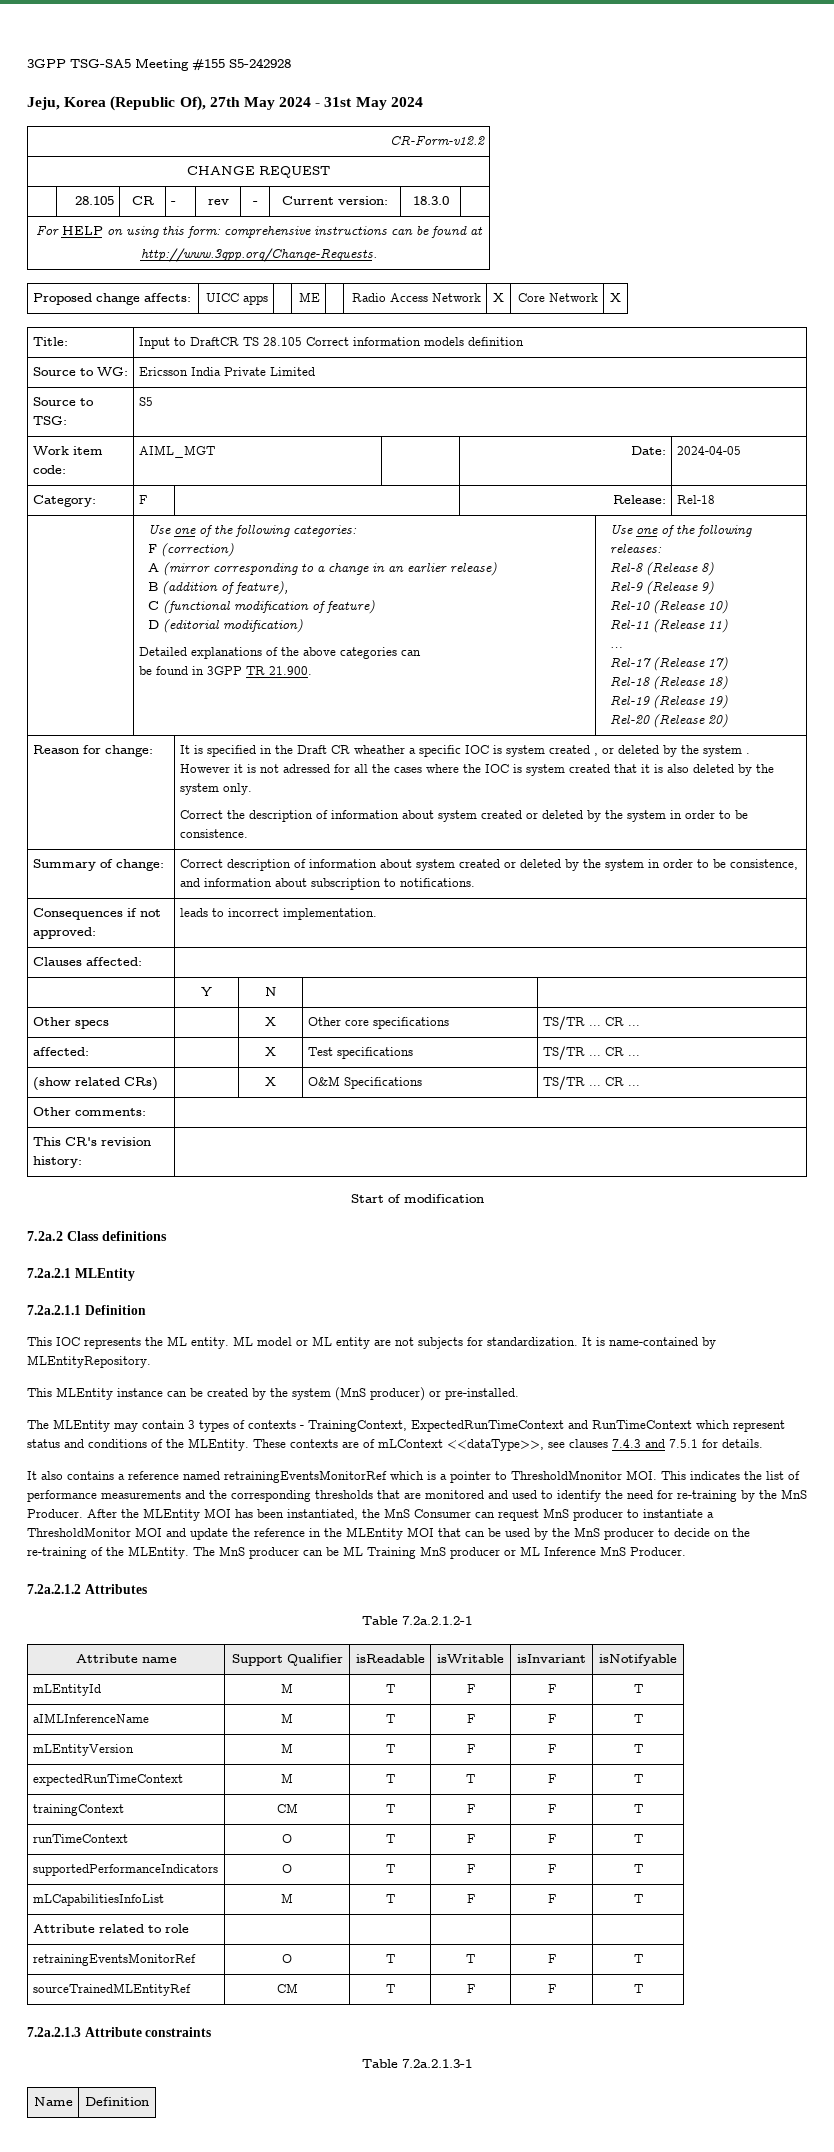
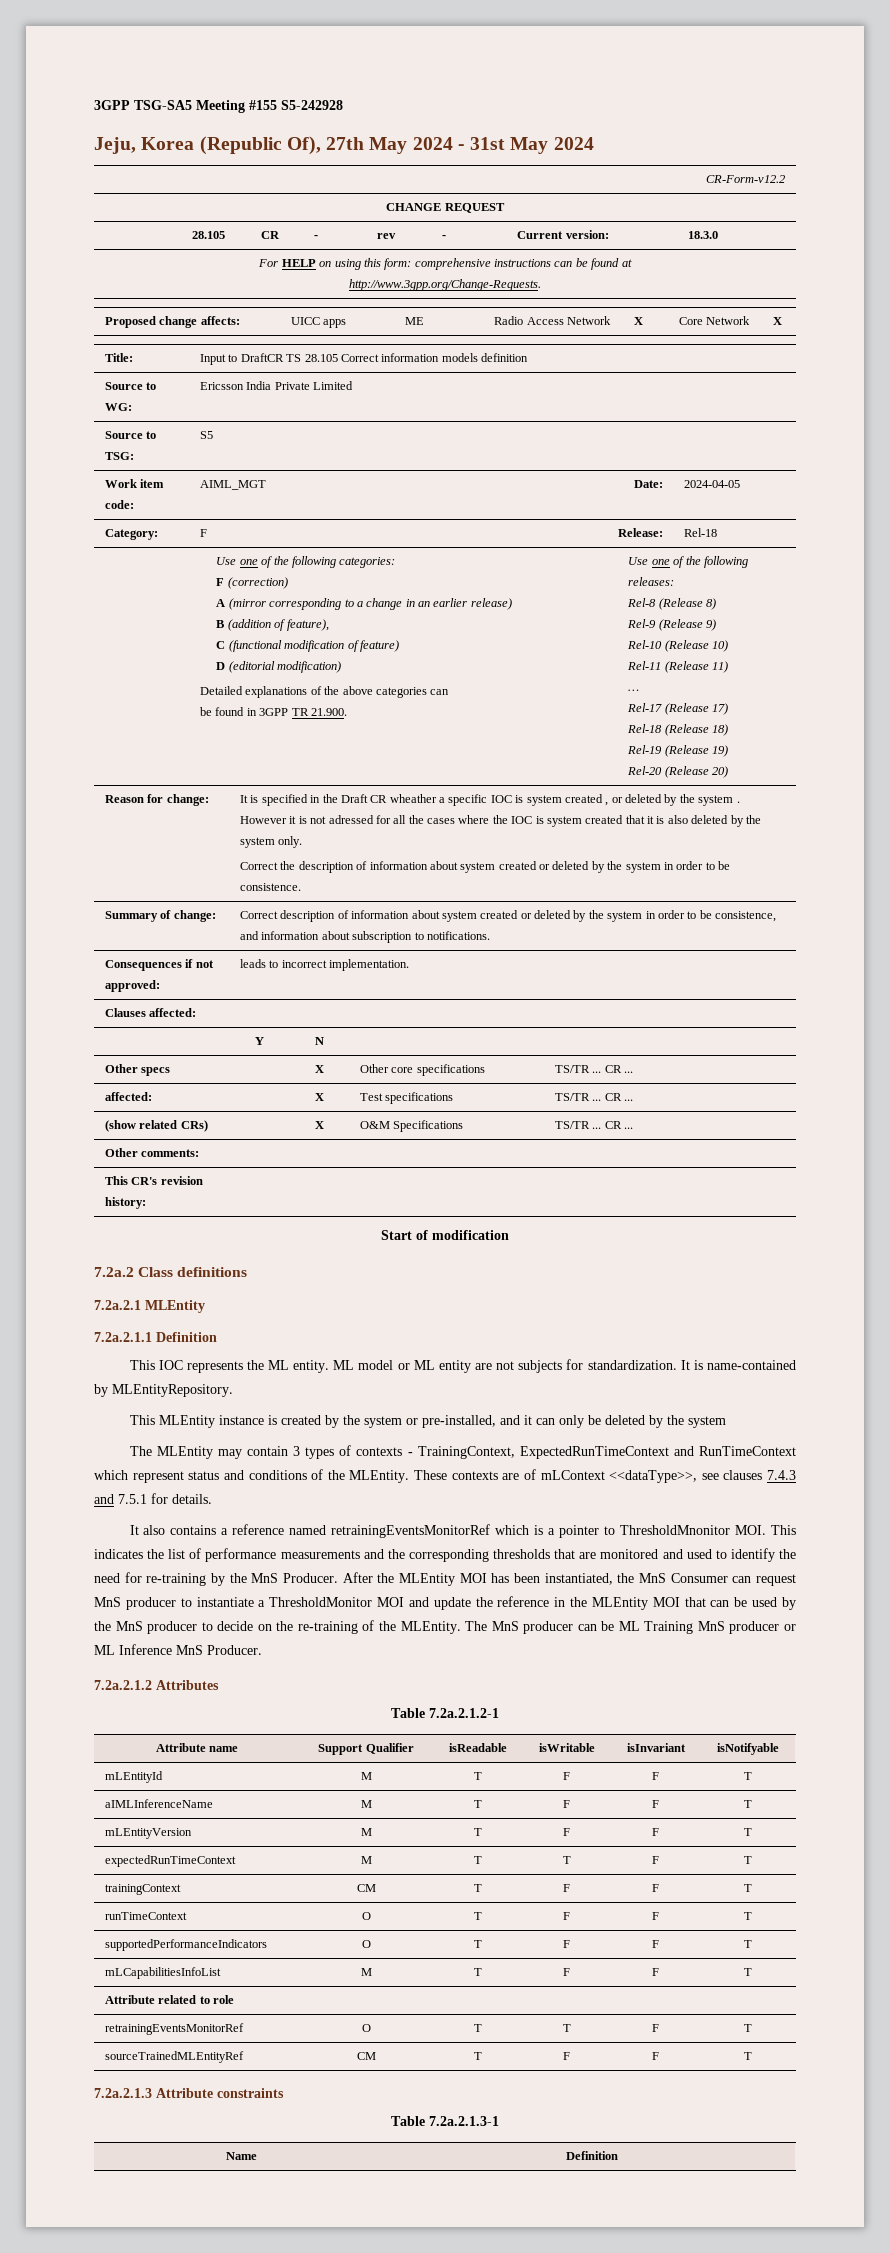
- This MLEntity instance can be created by the system (MnS producer) or pre-installed.
+ This MLEntity instance is created by the system or pre-installed, and it can only be deleted by the system

